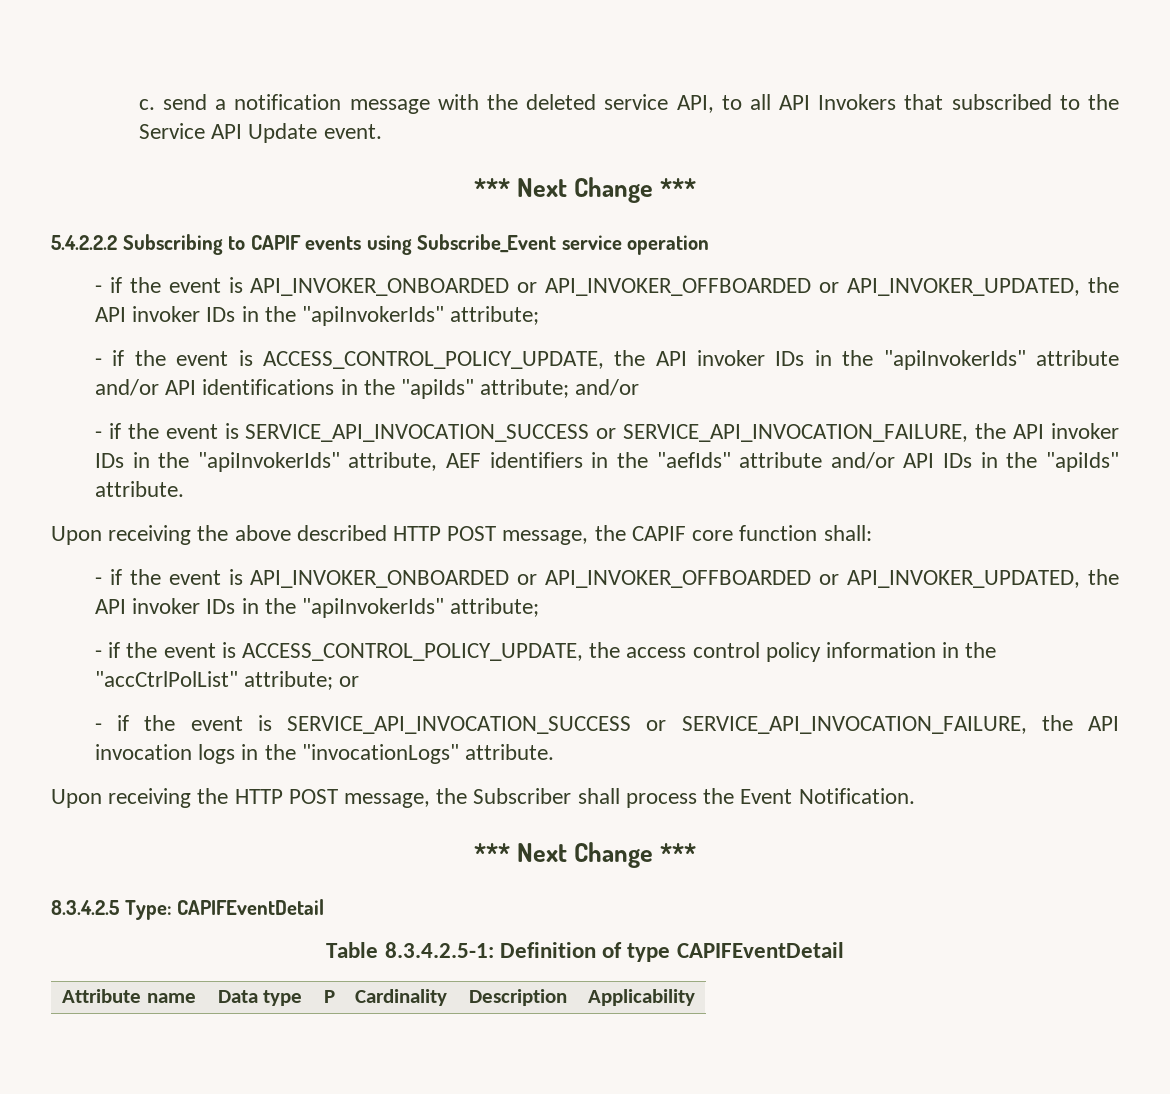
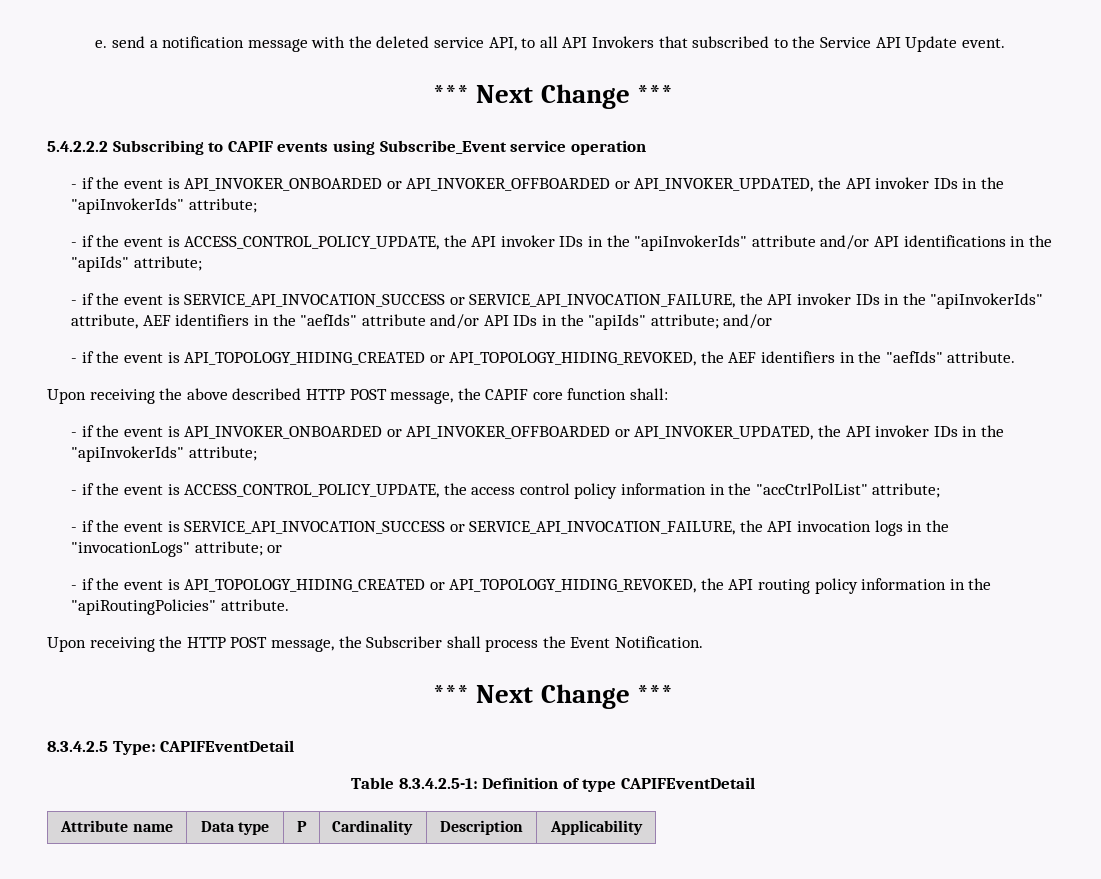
- c. send a notification message with the deleted service API, to all API Invokers that subscribed to the Service API Update event.
+ e. send a notification message with the deleted service API, to all API Invokers that subscribed to the Service API Update event.
- - if the event is ACCESS_CONTROL_POLICY_UPDATE, the API invoker IDs in the "apiInvokerIds" attribute and/or API identifications in the "apiIds" attribute; and/or
+ - if the event is ACCESS_CONTROL_POLICY_UPDATE, the API invoker IDs in the "apiInvokerIds" attribute and/or API identifications in the "apiIds" attribute;
- - if the event is SERVICE_API_INVOCATION_SUCCESS or SERVICE_API_INVOCATION_FAILURE, the API invoker IDs in the "apiInvokerIds" attribute, AEF identifiers in the "aefIds" attribute and/or API IDs in the "apiIds" attribute.
+ - if the event is SERVICE_API_INVOCATION_SUCCESS or SERVICE_API_INVOCATION_FAILURE, the API invoker IDs in the "apiInvokerIds" attribute, AEF identifiers in the "aefIds" attribute and/or API IDs in the "apiIds" attribute; and/or
+ - if the event is API_TOPOLOGY_HIDING_CREATED or API_TOPOLOGY_HIDING_REVOKED, the AEF identifiers in the "aefIds" attribute.
- - if the event is ACCESS_CONTROL_POLICY_UPDATE, the access control policy information in the "accCtrlPolList" attribute; or
+ - if the event is ACCESS_CONTROL_POLICY_UPDATE, the access control policy information in the "accCtrlPolList" attribute;
- - if the event is SERVICE_API_INVOCATION_SUCCESS or SERVICE_API_INVOCATION_FAILURE, the API invocation logs in the "invocationLogs" attribute.
+ - if the event is SERVICE_API_INVOCATION_SUCCESS or SERVICE_API_INVOCATION_FAILURE, the API invocation logs in the "invocationLogs" attribute; or
+ - if the event is API_TOPOLOGY_HIDING_CREATED or API_TOPOLOGY_HIDING_REVOKED, the API routing policy information in the "apiRoutingPolicies" attribute.

